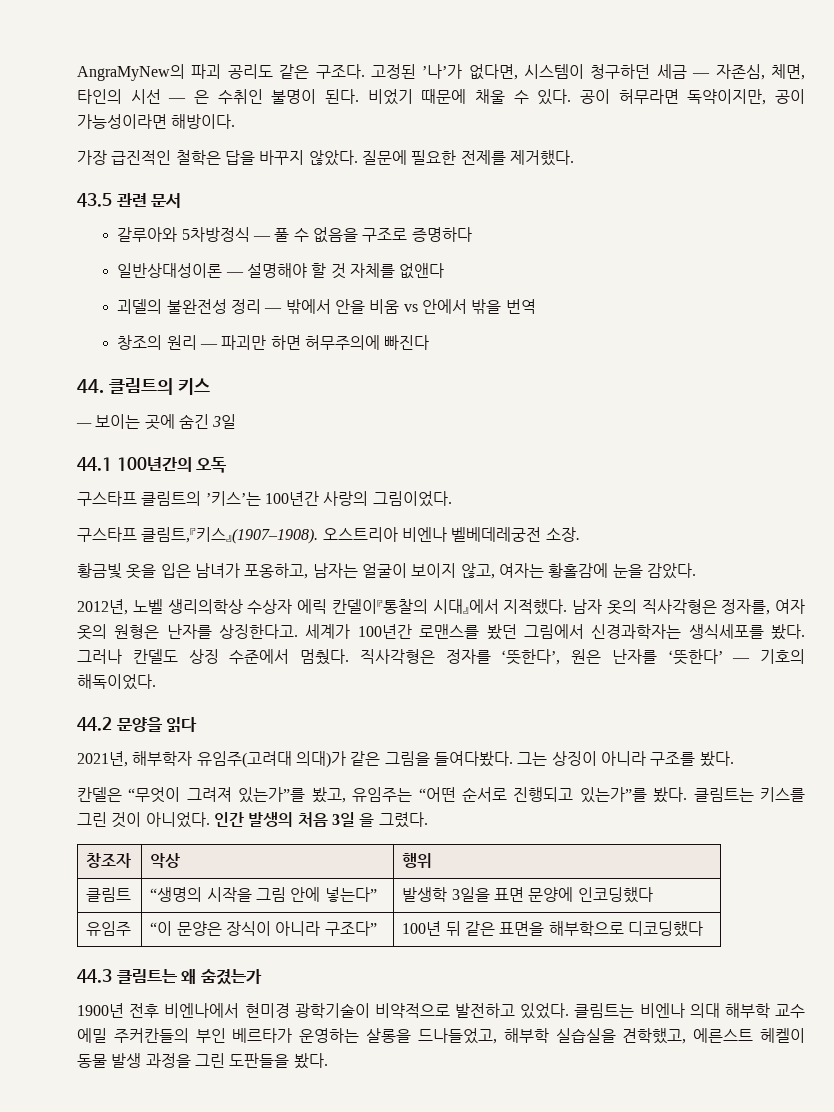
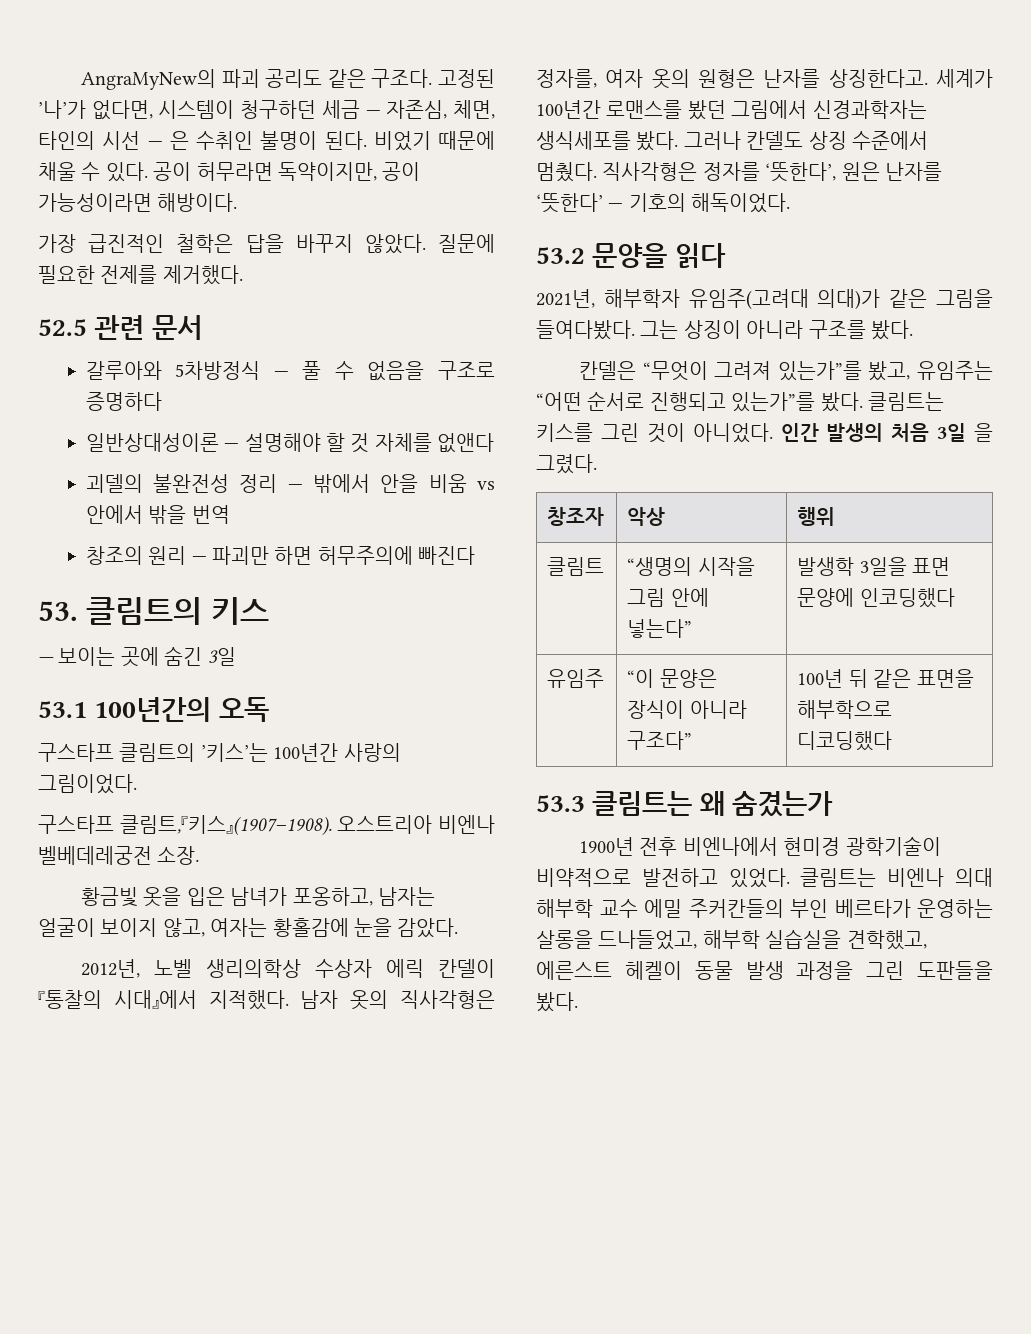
- 43.5 관련 문서
+ 52.5 관련 문서
- 44. 클림트의 키스
+ 53. 클림트의 키스
- 44.1 100년간의 오독
+ 53.1 100년간의 오독
- 44.2 문양을 읽다
+ 53.2 문양을 읽다
- 44.3 클림트는 왜 숨겼는가
+ 53.3 클림트는 왜 숨겼는가

